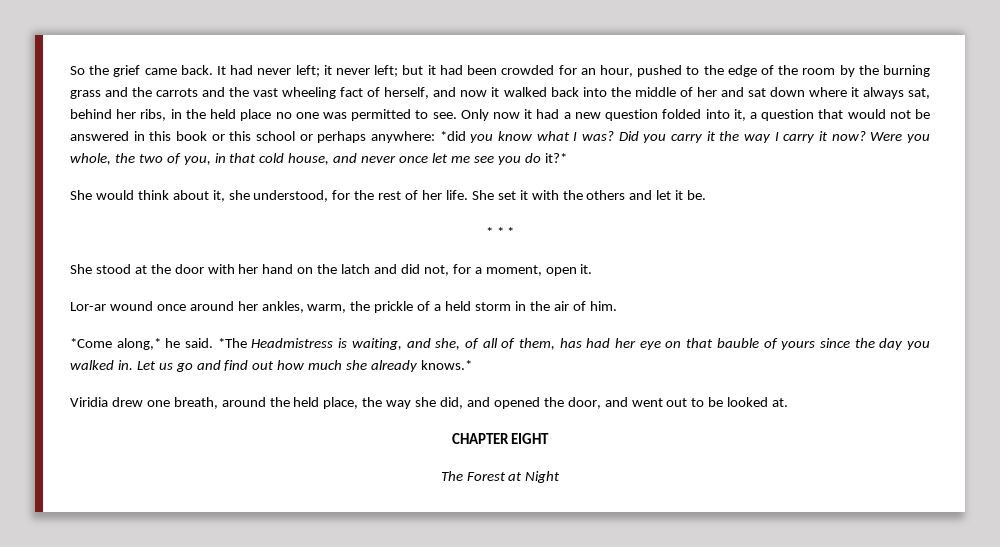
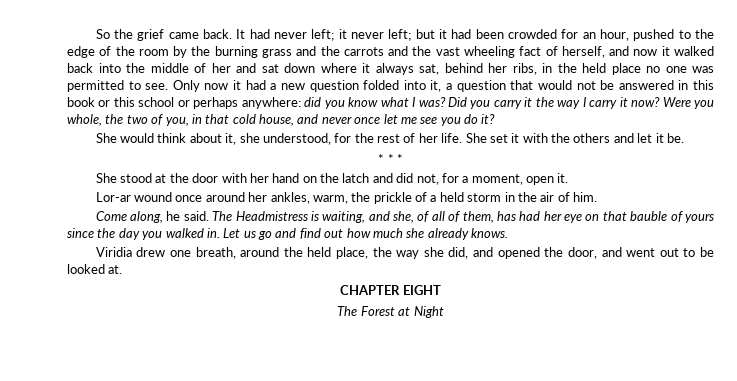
- Only now it had a new question folded into it, a question that would not be answered in this book or this school or perhaps anywhere: *did you know what I was?
+ Only now it had a new question folded into it, a question that would not be answered in this book or this school or perhaps anywhere: did you know what I was?
- Were you whole, the two of you, in that cold house, and never once let me see you do it?*
+ Were you whole, the two of you, in that cold house, and never once let me see you do it?
- *Come along,* he said.
+ Come along, he said.
- *The Headmistress is waiting, and she, of all of them, has had her eye on that bauble of yours since the day you walked in.
+ The Headmistress is waiting, and she, of all of them, has had her eye on that bauble of yours since the day you walked in.
- Let us go and find out how much she already knows.*
+ Let us go and find out how much she already knows.

